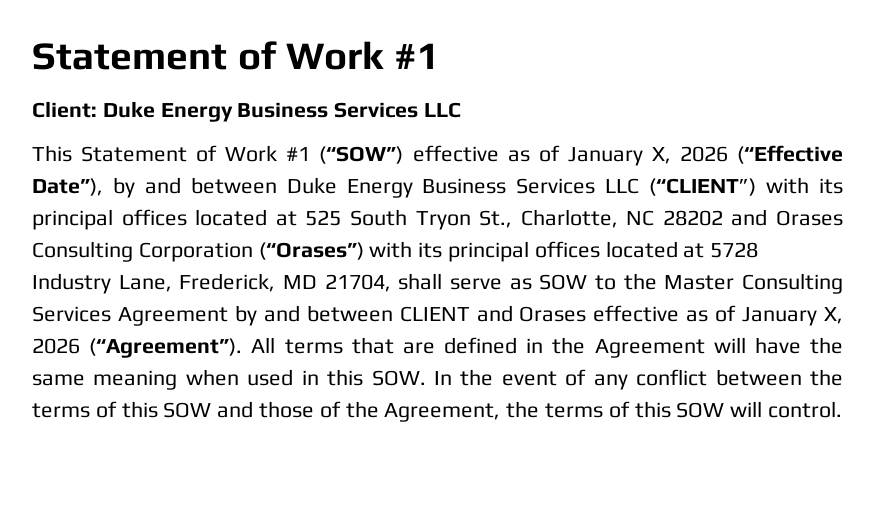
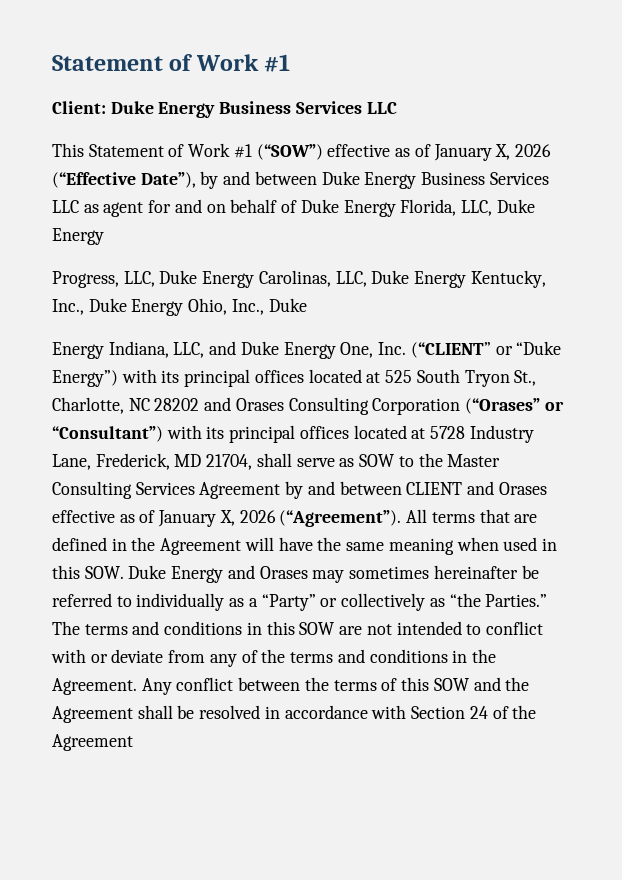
- This Statement of Work #1 (“SOW”) effective as of January X, 2026 (“Effective Date”), by and between Duke Energy Business Services LLC (“CLIENT”) with its principal offices located at 525 South Tryon St., Charlotte, NC 28202 and Orases Consulting Corporation (“Orases”) with its principal offices located at 5728 Industry Lane, Frederick, MD 21704, shall serve as SOW to the Master Consulting Services Agreement by and between CLIENT and Orases effective as of January X, 2026 (“Agreement”).
+ This Statement of Work #1 (“SOW”) effective as of January X, 2026 (“Effective Date”), by and between Duke Energy Business Services LLC as agent for and on behalf of Duke Energy Florida, LLC, Duke Energy
+ Progress, LLC, Duke Energy Carolinas, LLC, Duke Energy Kentucky, Inc., Duke Energy Ohio, Inc., Duke
+ Energy Indiana, LLC, and Duke Energy One, Inc. (“CLIENT” or “Duke Energy”) with its principal offices located at 525 South Tryon St., Charlotte, NC 28202 and Orases Consulting Corporation (“Orases” or “Consultant”) with its principal offices located at 5728 Industry Lane, Frederick, MD 21704, shall serve as SOW to the Master Consulting Services Agreement by and between CLIENT and Orases effective as of January X, 2026 (“Agreement”).
- All terms that are defined in the Agreement will have the same meaning when used in this SOW. In the event of any conflict between the terms of this SOW and those of the Agreement, the terms of this SOW will control.
+ All terms that are defined in the Agreement will have the same meaning when used in this SOW. Duke Energy and Orases may sometimes hereinafter be referred to individually as a “Party” or collectively as “the Parties.” The terms and conditions in this SOW are not intended to conflict with or deviate from any of the terms and conditions in the Agreement. Any conflict between the terms of this SOW and the Agreement shall be resolved in accordance with Section 24 of the Agreement

